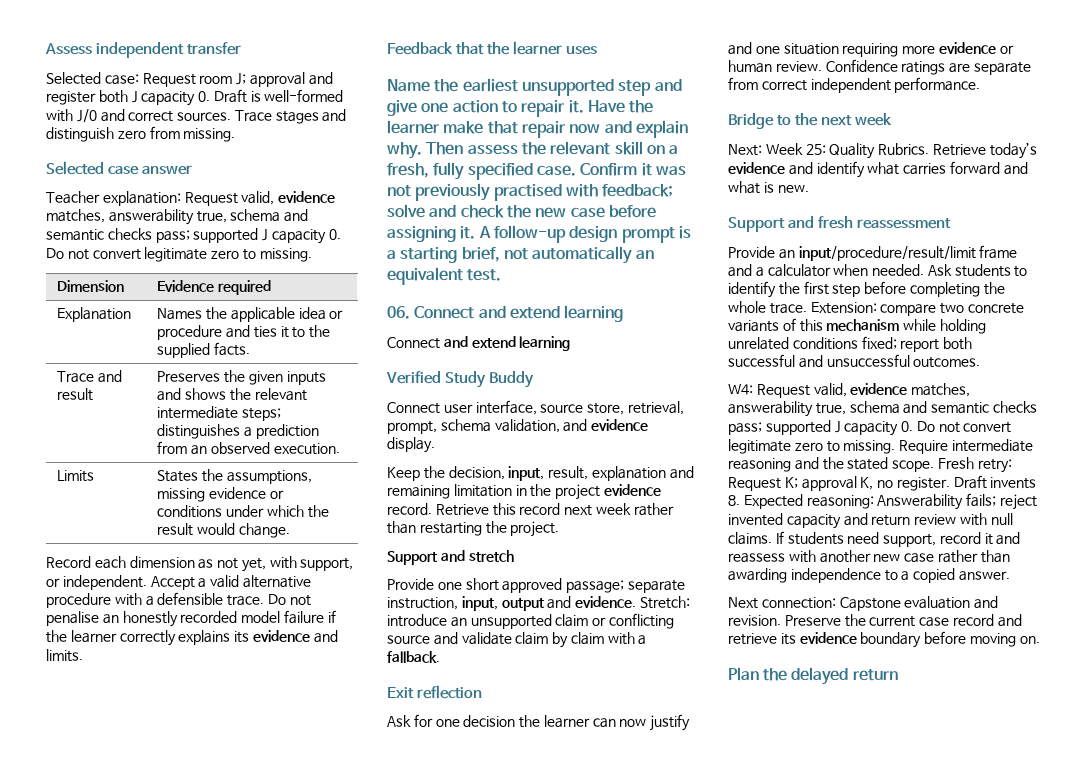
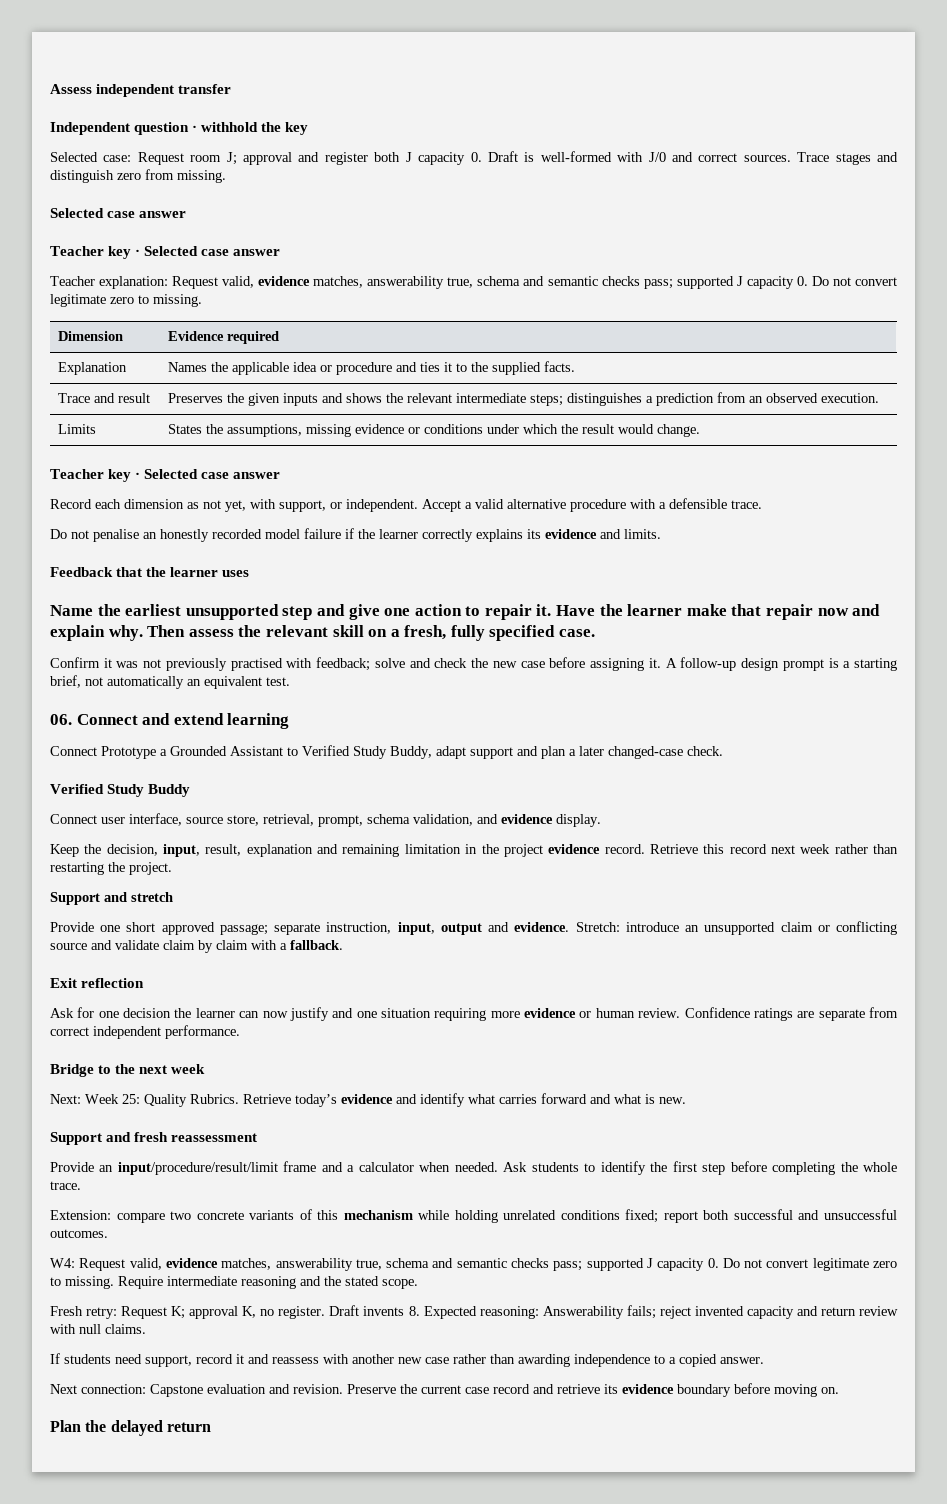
+ Independent question · withhold the key
  Trace stages and distinguish zero from missing.
  Selected case answer
+ Teacher key · Selected case answer
  Limits | States the assumptions, missing evidence or conditions under which the result would change.
+ Teacher key · Selected case answer
- Accept a valid alternative procedure with a defensible trace. Do not penalise an honestly recorded model failure if the learner correctly explains its evidence and limits.
+ Accept a valid alternative procedure with a defensible trace.
+ Do not penalise an honestly recorded model failure if the learner correctly explains its evidence and limits.
- Then assess the relevant skill on a fresh, fully specified case. Confirm it was not previously practised with feedback; solve and check the new case before assigning it.
+ Then assess the relevant skill on a fresh, fully specified case.
+ Confirm it was not previously practised with feedback; solve and check the new case before assigning it.
  06. Connect and extend learning
- Connect and extend learning
+ Connect Prototype a Grounded Assistant to Verified Study Buddy, adapt support and plan a later changed-case check.
- Ask students to identify the first step before completing the whole trace. Extension: compare two concrete variants of this mechanism while holding unrelated conditions fixed; report both successful and unsuccessful outcomes.
+ Ask students to identify the first step before completing the whole trace.
+ Extension: compare two concrete variants of this mechanism while holding unrelated conditions fixed; report both successful and unsuccessful outcomes.
- Require intermediate reasoning and the stated scope. Fresh retry: Request K; approval K, no register.
+ Require intermediate reasoning and the stated scope.
+ Fresh retry: Request K; approval K, no register.
- Draft invents 8. Expected reasoning: Answerability fails; reject invented capacity and return review with null claims. If students need support, record it and reassess with another new case rather than awarding independence to a copied answer.
+ Draft invents 8. Expected reasoning: Answerability fails; reject invented capacity and return review with null claims.
+ If students need support, record it and reassess with another new case rather than awarding independence to a copied answer.

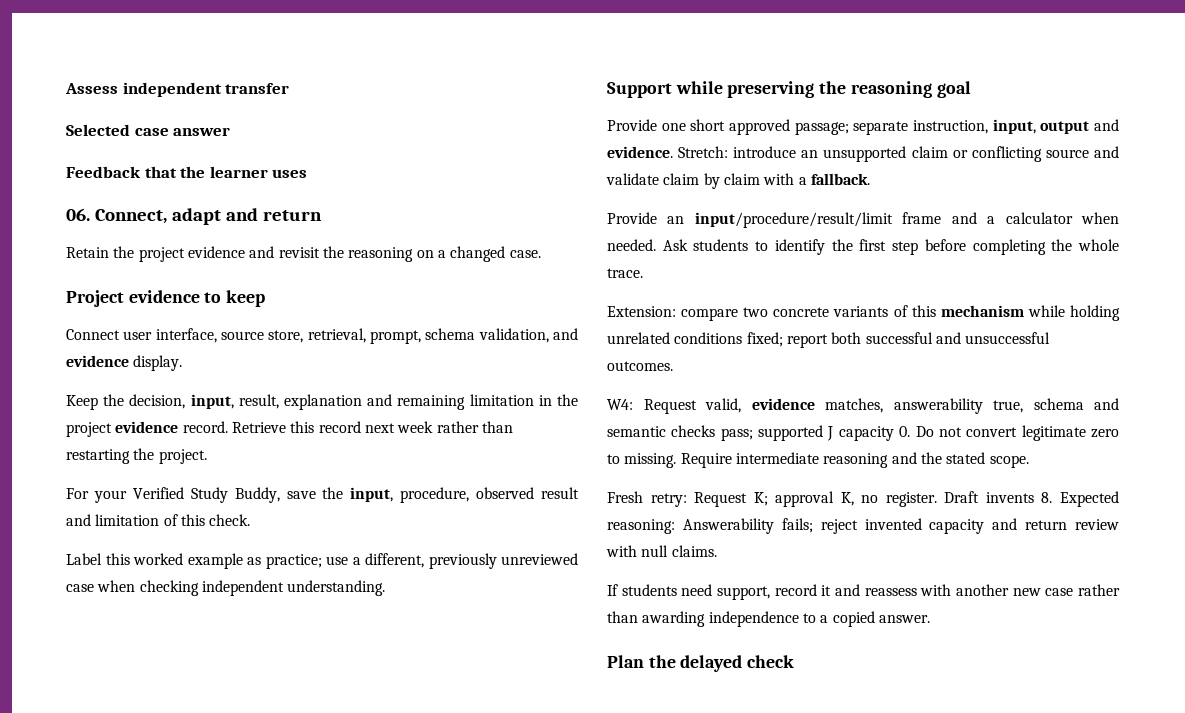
- Independent question · withhold the key
- Selected case: Request room J; approval and register both J capacity 0. Draft is well-formed with J/0 and correct sources. Trace stages and distinguish zero from missing.
  Selected case answer
- Teacher key · Selected case answer
- Teacher explanation: Request valid, evidence matches, answerability true, schema and semantic checks pass; supported J capacity 0. Do not convert legitimate zero to missing.
- Dimension | Evidence required
- Explanation | Names the applicable idea or procedure and ties it to the supplied facts.
- Trace and result | Preserves the given inputs and shows the relevant intermediate steps; distinguishes a prediction from an observed execution.
- Limits | States the assumptions, missing evidence or conditions under which the result would change.
- Teacher key · Selected case answer
- Record each dimension as not yet, with support, or independent. Accept a valid alternative procedure with a defensible trace.
- Do not penalise an honestly recorded model failure if the learner correctly explains its evidence and limits.
- Name the earliest unsupported step and give one action to repair it. Have the learner make that repair now and explain why. Then assess the relevant skill on a fresh, fully specified case.
- Confirm it was not previously practised with feedback; solve and check the new case before assigning it. A follow-up design prompt is a starting brief, not automatically an equivalent test.
- 06. Connect and extend learning
- Connect Prototype a Grounded Assistant to Verified Study Buddy, adapt support and plan a later changed-case check.
- Verified Study Buddy
+ 06. Connect, adapt and return
+ Retain the project evidence and revisit the reasoning on a changed case.
+ Project evidence to keep
- Support and stretch
+ For your Verified Study Buddy, save the input, procedure, observed result and limitation of this check.
+ Label this worked example as practice; use a different, previously unreviewed case when checking independent understanding.
+ Support while preserving the reasoning goal
- Exit reflection
- Ask for one decision the learner can now justify and one situation requiring more evidence or human review. Confidence ratings are separate from correct independent performance.
- Bridge to the next week
- Next: Week 25: Quality Rubrics. Retrieve today’s evidence and identify what carries forward and what is new.
- Support and fresh reassessment
- Next connection: Capstone evaluation and revision. Preserve the current case record and retrieve its evidence boundary before moving on.
- Plan the delayed return
+ Plan the delayed check

